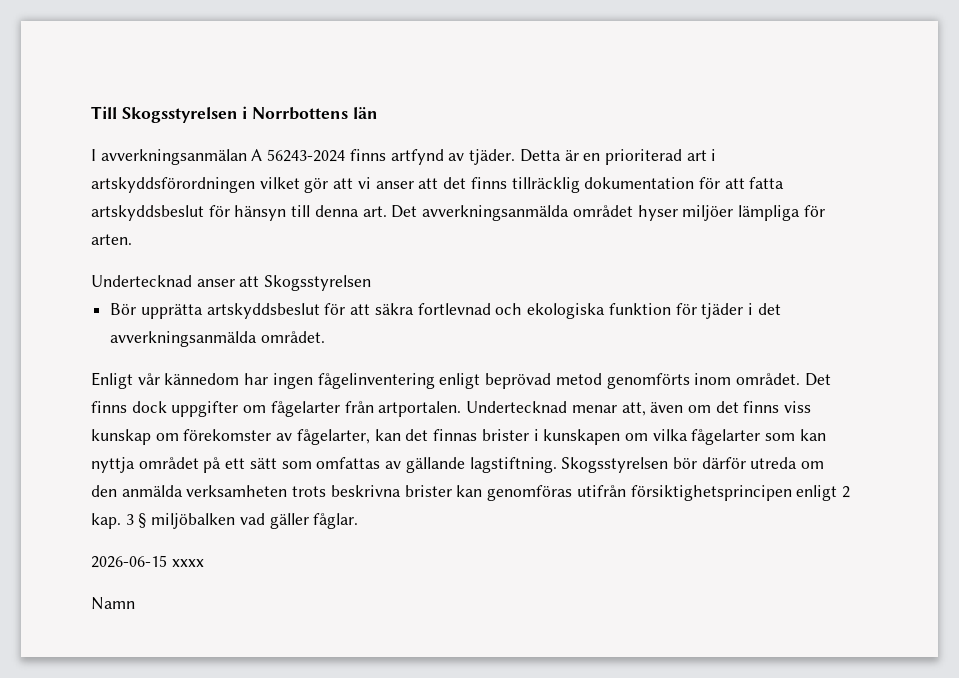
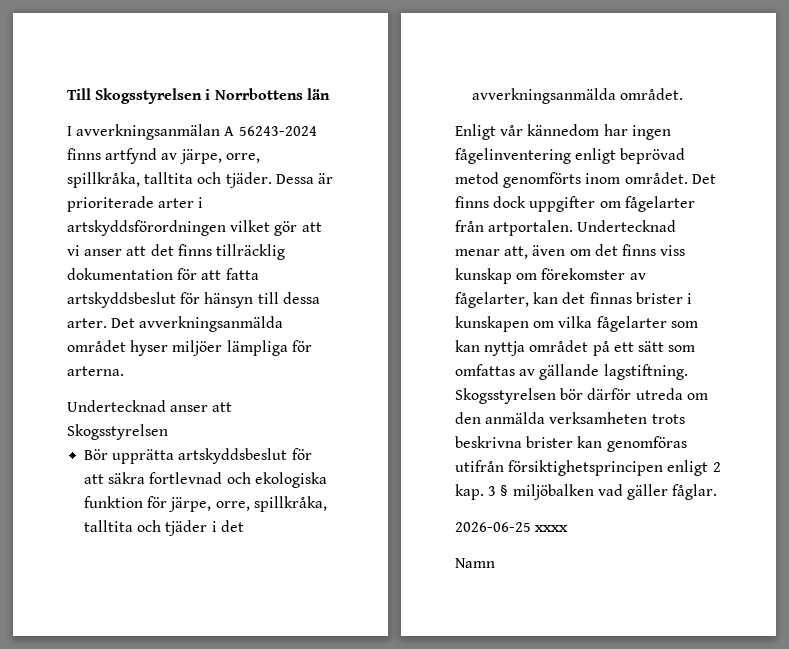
- I avverkningsanmälan A 56243-2024 finns artfynd av tjäder. Detta är en prioriterad art i artskyddsförordningen vilket gör att vi anser att det finns tillräcklig dokumentation för att fatta artskyddsbeslut för hänsyn till denna art. Det avverkningsanmälda området hyser miljöer lämpliga för arten.
+ I avverkningsanmälan A 56243-2024 finns artfynd av järpe, orre, spillkråka, talltita och tjäder. Dessa är prioriterade arter i artskyddsförordningen vilket gör att vi anser att det finns tillräcklig dokumentation för att fatta artskyddsbeslut för hänsyn till dessa arter. Det avverkningsanmälda området hyser miljöer lämpliga för arterna.
- Bör upprätta artskyddsbeslut för att säkra fortlevnad och ekologiska funktion för tjäder i det avverkningsanmälda området.
+ Bör upprätta artskyddsbeslut för att säkra fortlevnad och ekologiska funktion för järpe, orre, spillkråka, talltita och tjäder i det avverkningsanmälda området.
- 2026-06-15 xxxx
+ 2026-06-25 xxxx

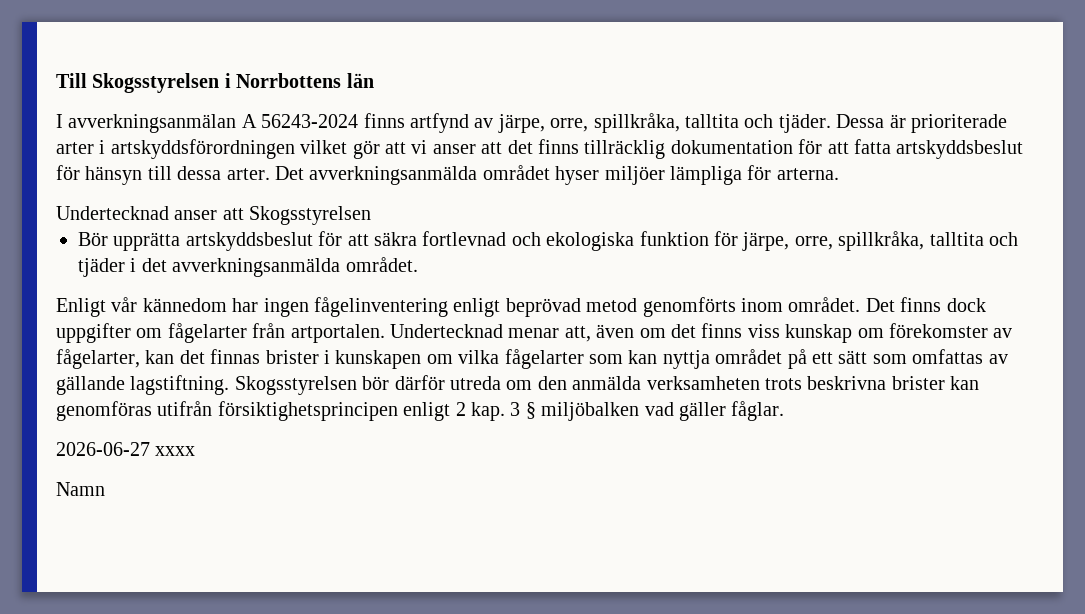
- 2026-06-25 xxxx
+ 2026-06-27 xxxx

